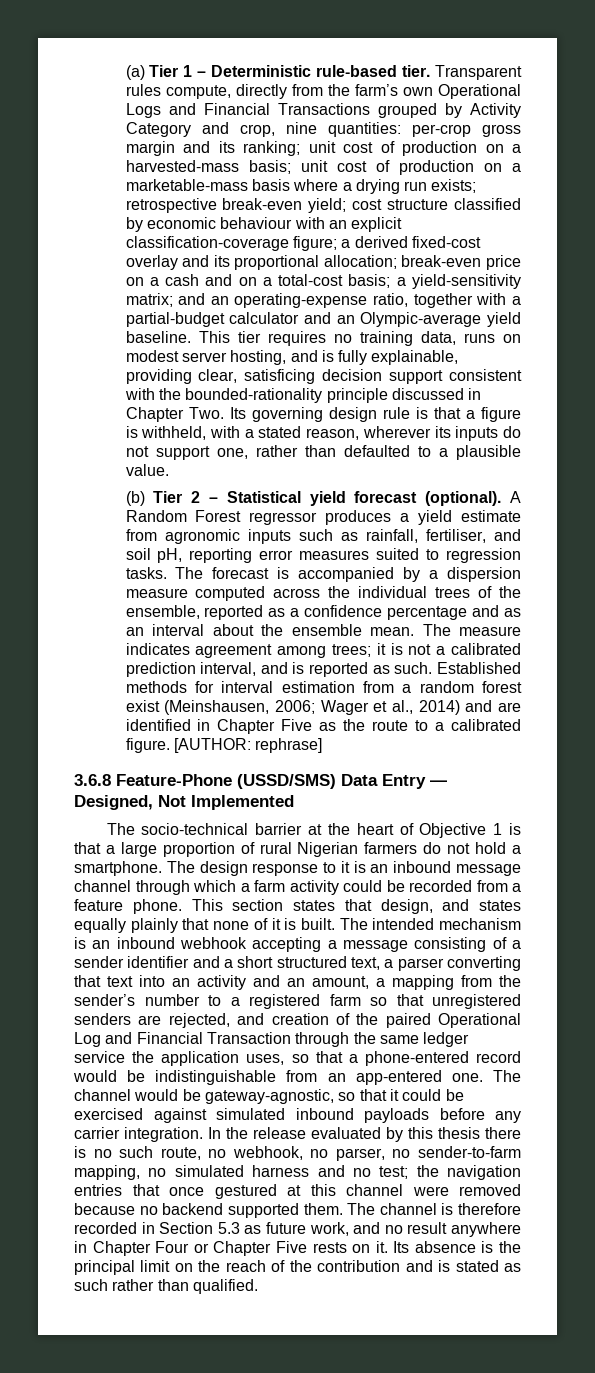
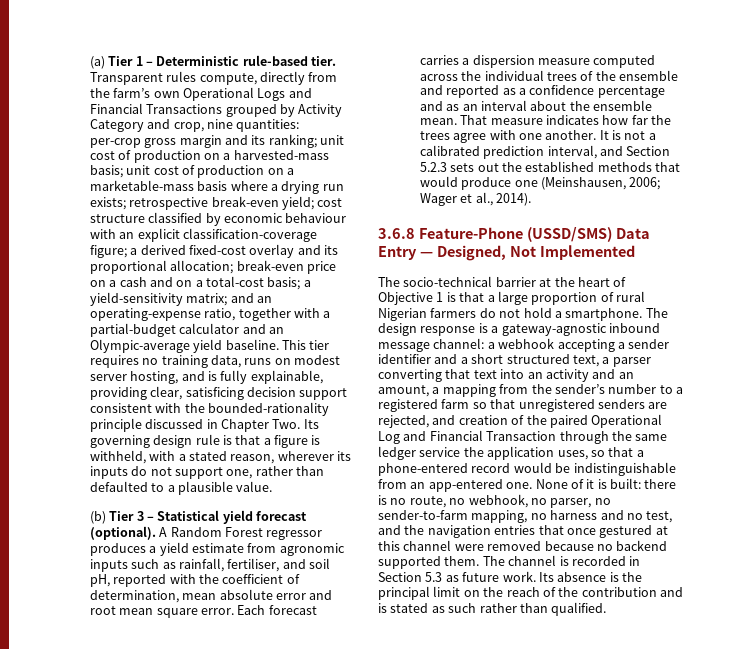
- (b) Tier 2 – Statistical yield forecast (optional).
+ (b) Tier 3 – Statistical yield forecast (optional).
- A Random Forest regressor produces a yield estimate from agronomic inputs such as rainfall, fertiliser, and soil pH, reporting error measures suited to regression tasks. The forecast is accompanied by a dispersion measure computed across the individual trees of the ensemble, reported as a confidence percentage and as an interval about the ensemble mean.
+ A Random Forest regressor produces a yield estimate from agronomic inputs such as rainfall, fertiliser, and soil pH, reported with the coefficient of determination, mean absolute error and root mean square error. Each forecast carries a dispersion measure computed across the individual trees of the ensemble and reported as a confidence percentage and as an interval about the ensemble mean.
- The measure indicates agreement among trees; it is not a calibrated prediction interval, and is reported as such. Established methods for interval estimation from a random forest exist (Meinshausen, 2006; Wager et al., 2014) and are identified in Chapter Five as the route to a calibrated figure. [AUTHOR: rephrase]
+ That measure indicates how far the trees agree with one another. It is not a calibrated prediction interval, and Section 5.2.3 sets out the established methods that would produce one (Meinshausen, 2006; Wager et al., 2014).
- The design response to it is an inbound message channel through which a farm activity could be recorded from a feature phone. This section states that design, and states equally plainly that none of it is built. The intended mechanism is an inbound webhook accepting a message consisting of a sender identifier and a short structured text, a parser converting that text into an activity and an amount, a mapping from the sender’s number to a registered farm so that unregistered senders are rejected, and creation of the paired Operational Log and Financial Transaction through the same ledger service the application uses, so that a phone-entered record would be indistinguishable from an app-entered one.
+ The design response is a gateway-agnostic inbound message channel: a webhook accepting a sender identifier and a short structured text, a parser converting that text into an activity and an amount, a mapping from the sender’s number to a registered farm so that unregistered senders are rejected, and creation of the paired Operational Log and Financial Transaction through the same ledger service the application uses, so that a phone-entered record would be indistinguishable from an app-entered one.
- The channel would be gateway-agnostic, so that it could be exercised against simulated inbound payloads before any carrier integration. In the release evaluated by this thesis there is no such route, no webhook, no parser, no sender-to-farm mapping, no simulated harness and no test; the navigation entries that once gestured at this channel were removed because no backend supported them.
+ None of it is built: there is no route, no webhook, no parser, no sender-to-farm mapping, no harness and no test, and the navigation entries that once gestured at this channel were removed because no backend supported them.
- The channel is therefore recorded in Section 5.3 as future work, and no result anywhere in Chapter Four or Chapter Five rests on it.
+ The channel is recorded in Section 5.3 as future work.

